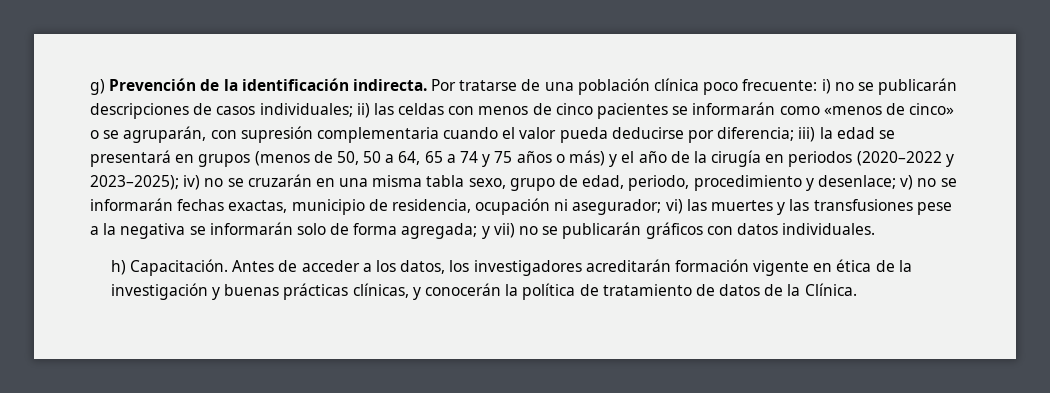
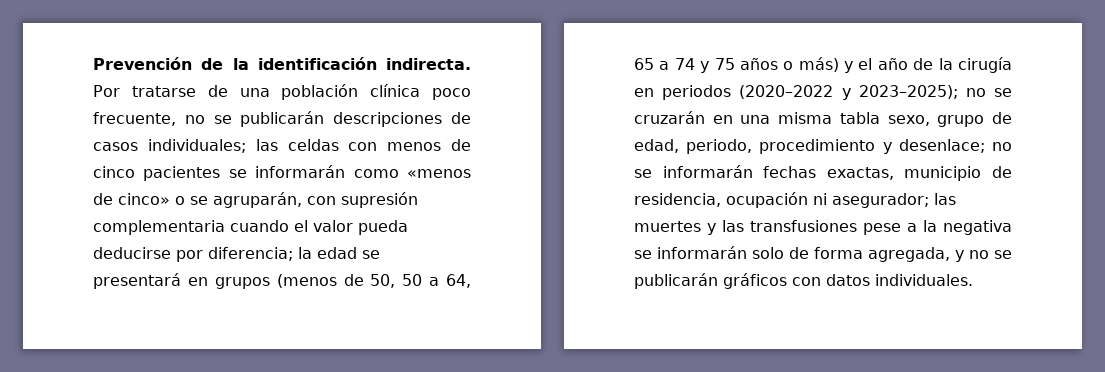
- g) Prevención de la identificación indirecta.
+ Prevención de la identificación indirecta.
- Por tratarse de una población clínica poco frecuente: i) no se publicarán descripciones de casos individuales;
+ Por tratarse de una población clínica poco frecuente, no se publicarán descripciones de casos individuales;
- ii) las celdas con menos de cinco pacientes se informarán como «menos de cinco» o se agruparán, con supresión complementaria cuando el valor pueda deducirse por diferencia;
+ las celdas con menos de cinco pacientes se informarán como «menos de cinco» o se agruparán, con supresión complementaria cuando el valor pueda deducirse por diferencia;
- iii) la edad se presentará en grupos (menos de 50, 50 a 64, 65 a 74 y 75 años o más) y el año de la cirugía en periodos (2020–2022 y 2023–2025);
+ la edad se presentará en grupos (menos de 50, 50 a 64, 65 a 74 y 75 años o más) y el año de la cirugía en periodos (2020–2022 y 2023–2025);
- iv) no se cruzarán en una misma tabla sexo, grupo de edad, periodo, procedimiento y desenlace;
+ no se cruzarán en una misma tabla sexo, grupo de edad, periodo, procedimiento y desenlace;
- v) no se informarán fechas exactas, municipio de residencia, ocupación ni asegurador;
+ no se informarán fechas exactas, municipio de residencia, ocupación ni asegurador;
- vi) las muertes y las transfusiones pese a la negativa se informarán solo de forma agregada; y vii) no se publicarán gráficos con datos individuales.
+ las muertes y las transfusiones pese a la negativa se informarán solo de forma agregada, y no se publicarán gráficos con datos individuales.
- h) Capacitación. Antes de acceder a los datos, los investigadores acreditarán formación vigente en ética de la investigación y buenas prácticas clínicas, y conocerán la política de tratamiento de datos de la Clínica.

